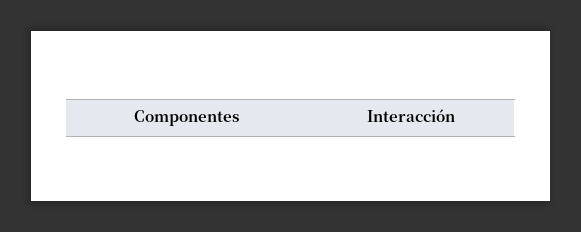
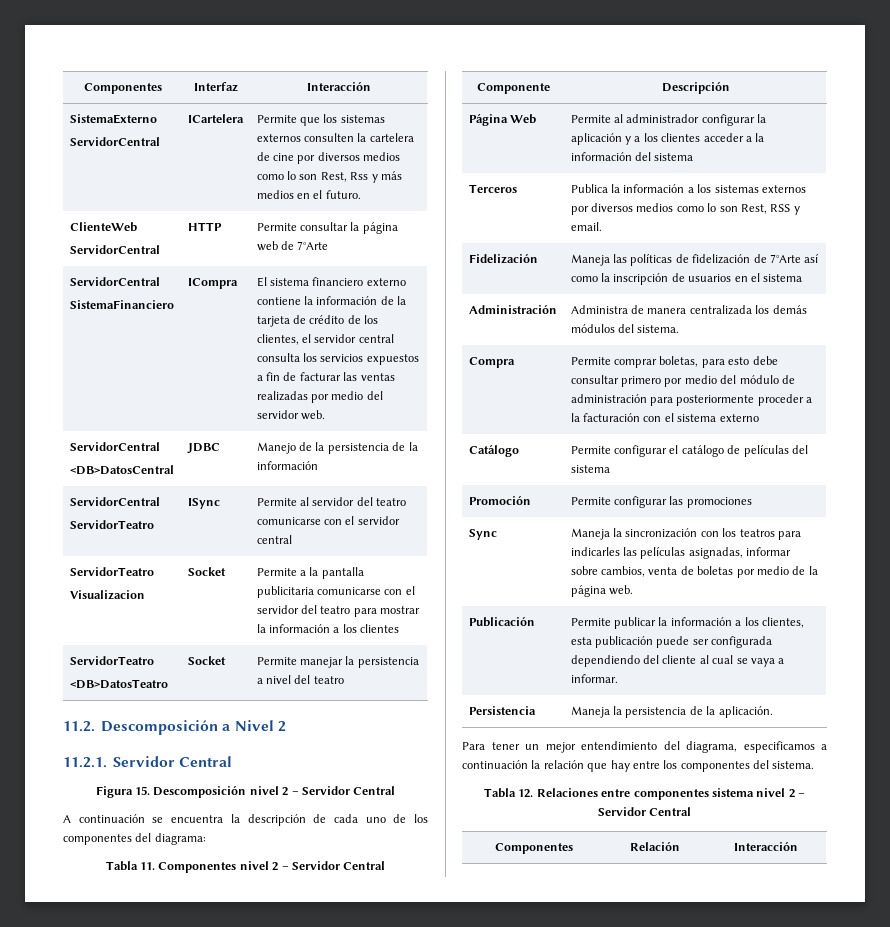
- Componentes | Interacción
+ Componentes | Interfaz | Interacción
+ SistemaExterno
+ ServidorCentral | ICartelera | Permite que los sistemas externos consulten la cartelera de cine por diversos medios como lo son Rest, Rss y más medios en el futuro.
+ ClienteWeb
+ ServidorCentral | HTTP | Permite consultar la página web de 7°Arte
+ ServidorCentral
+ SistemaFinanciero | ICompra | El sistema financiero externo contiene la información de la tarjeta de crédito de los clientes, el servidor central consulta los servicios expuestos a fin de facturar las ventas realizadas por medio del servidor web.
+ ServidorCentral
+ <DB>DatosCentral | JDBC | Manejo de la persistencia de la información
+ ServidorCentral
+ ServidorTeatro | ISync | Permite al servidor del teatro comunicarse con el servidor central
+ ServidorTeatro
+ Visualizacion | Socket | Permite a la pantalla publicitaria comunicarse con el servidor del teatro para mostrar la información a los clientes
+ ServidorTeatro
+ <DB>DatosTeatro | Socket | Permite manejar la persistencia a nivel del teatro
+ 11.2. Descomposición a Nivel 2
+ 11.2.1. Servidor Central
+ Figura 15. Descomposición nivel 2 – Servidor Central
+ A continuación se encuentra la descripción de cada uno de los componentes del diagrama:
+ Tabla 11. Componentes nivel 2 – Servidor Central
+ Componente | Descripción
+ Página Web | Permite al administrador configurar la aplicación y a los clientes acceder a la información del sistema
+ Terceros | Publica la información a los sistemas externos por diversos medios como lo son Rest, RSS y email.
+ Fidelización | Maneja las políticas de fidelización de 7°Arte así como la inscripción de usuarios en el sistema
+ Administración | Administra de manera centralizada los demás módulos del sistema.
+ Compra | Permite comprar boletas, para esto debe consultar primero por medio del módulo de administración para posteriormente proceder a la facturación con el sistema externo
+ Catálogo | Permite configurar el catálogo de películas del sistema
+ Promoción | Permite configurar las promociones
+ Sync | Maneja la sincronización con los teatros para indicarles las películas asignadas, informar sobre cambios, venta de boletas por medio de la página web.
+ Publicación | Permite publicar la información a los clientes, esta publicación puede ser configurada dependiendo del cliente al cual se vaya a informar.
+ Persistencia | Maneja la persistencia de la aplicación.
+ Para tener un mejor entendimiento del diagrama, especificamos a continuación la relación que hay entre los componentes del sistema.
+ Tabla 12. Relaciones entre componentes sistema nivel 2 – Servidor Central
+ Componentes | Relación | Interacción

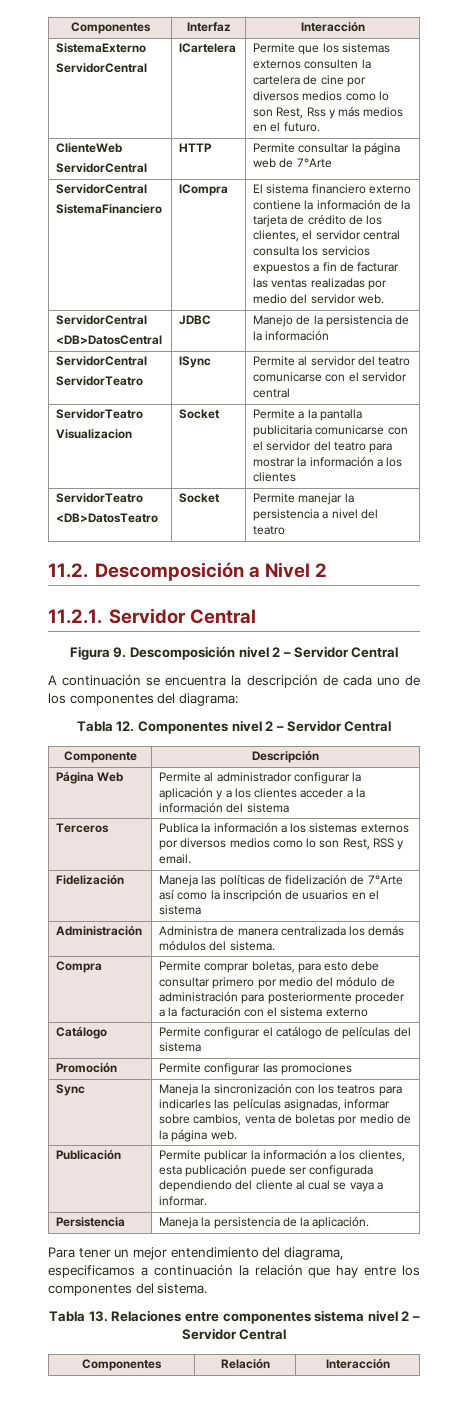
- Figura 15. Descomposición nivel 2 – Servidor Central
+ Figura 9. Descomposición nivel 2 – Servidor Central
- Tabla 11. Componentes nivel 2 – Servidor Central
+ Tabla 12. Componentes nivel 2 – Servidor Central
- Tabla 12. Relaciones entre componentes sistema nivel 2 – Servidor Central
+ Tabla 13. Relaciones entre componentes sistema nivel 2 – Servidor Central

